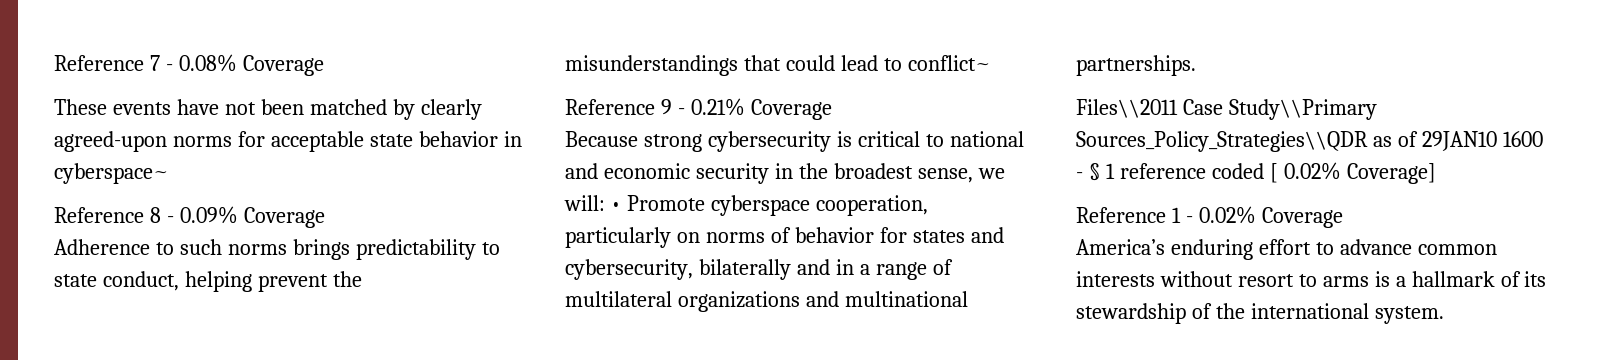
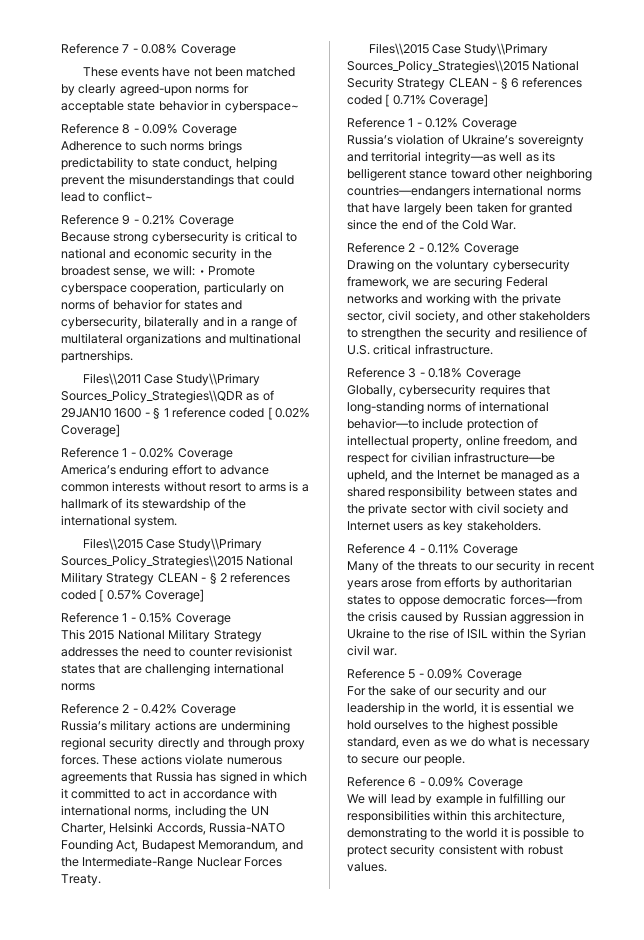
+ Files\\2015 Case Study\\Primary Sources_Policy_Strategies\\2015 National Military Strategy CLEAN - § 2 references coded [ 0.57% Coverage]
+ Reference 1 - 0.15% Coverage
+ This 2015 National Military Strategy addresses the need to counter revisionist states that are challenging international norms
+ Reference 2 - 0.42% Coverage
+ Russia’s military actions are undermining regional security directly and through proxy forces. These actions violate numerous agreements that Russia has signed in which it committed to act in accordance with international norms, including the UN Charter, Helsinki Accords, Russia-NATO Founding Act, Budapest Memorandum, and the Intermediate-Range Nuclear Forces Treaty.
+ Files\\2015 Case Study\\Primary Sources_Policy_Strategies\\2015 National Security Strategy CLEAN - § 6 references coded [ 0.71% Coverage]
+ Reference 1 - 0.12% Coverage
+ Russia’s violation of Ukraine’s sovereignty and territorial integrity—as well as its belligerent stance toward other neighboring countries—endangers international norms that have largely been taken for granted since the end of the Cold War.
+ Reference 2 - 0.12% Coverage
+ Drawing on the voluntary cybersecurity framework, we are securing Federal networks and working with the private sector, civil society, and other stakeholders to strengthen the security and resilience of U.S. critical infrastructure.
+ Reference 3 - 0.18% Coverage
+ Globally, cybersecurity requires that long-standing norms of international behavior—to include protection of intellectual property, online freedom, and respect for civilian infrastructure—be upheld, and the Internet be managed as a shared responsibility between states and the private sector with civil society and Internet users as key stakeholders.
+ Reference 4 - 0.11% Coverage
+ Many of the threats to our security in recent years arose from efforts by authoritarian states to oppose democratic forces—from the crisis caused by Russian aggression in Ukraine to the rise of ISIL within the Syrian civil war.
+ Reference 5 - 0.09% Coverage
+ For the sake of our security and our leadership in the world, it is essential we hold ourselves to the highest possible standard, even as we do what is necessary to secure our people.
+ Reference 6 - 0.09% Coverage
+ We will lead by example in fulfilling our responsibilities within this architecture, demonstrating to the world it is possible to protect security consistent with robust values.

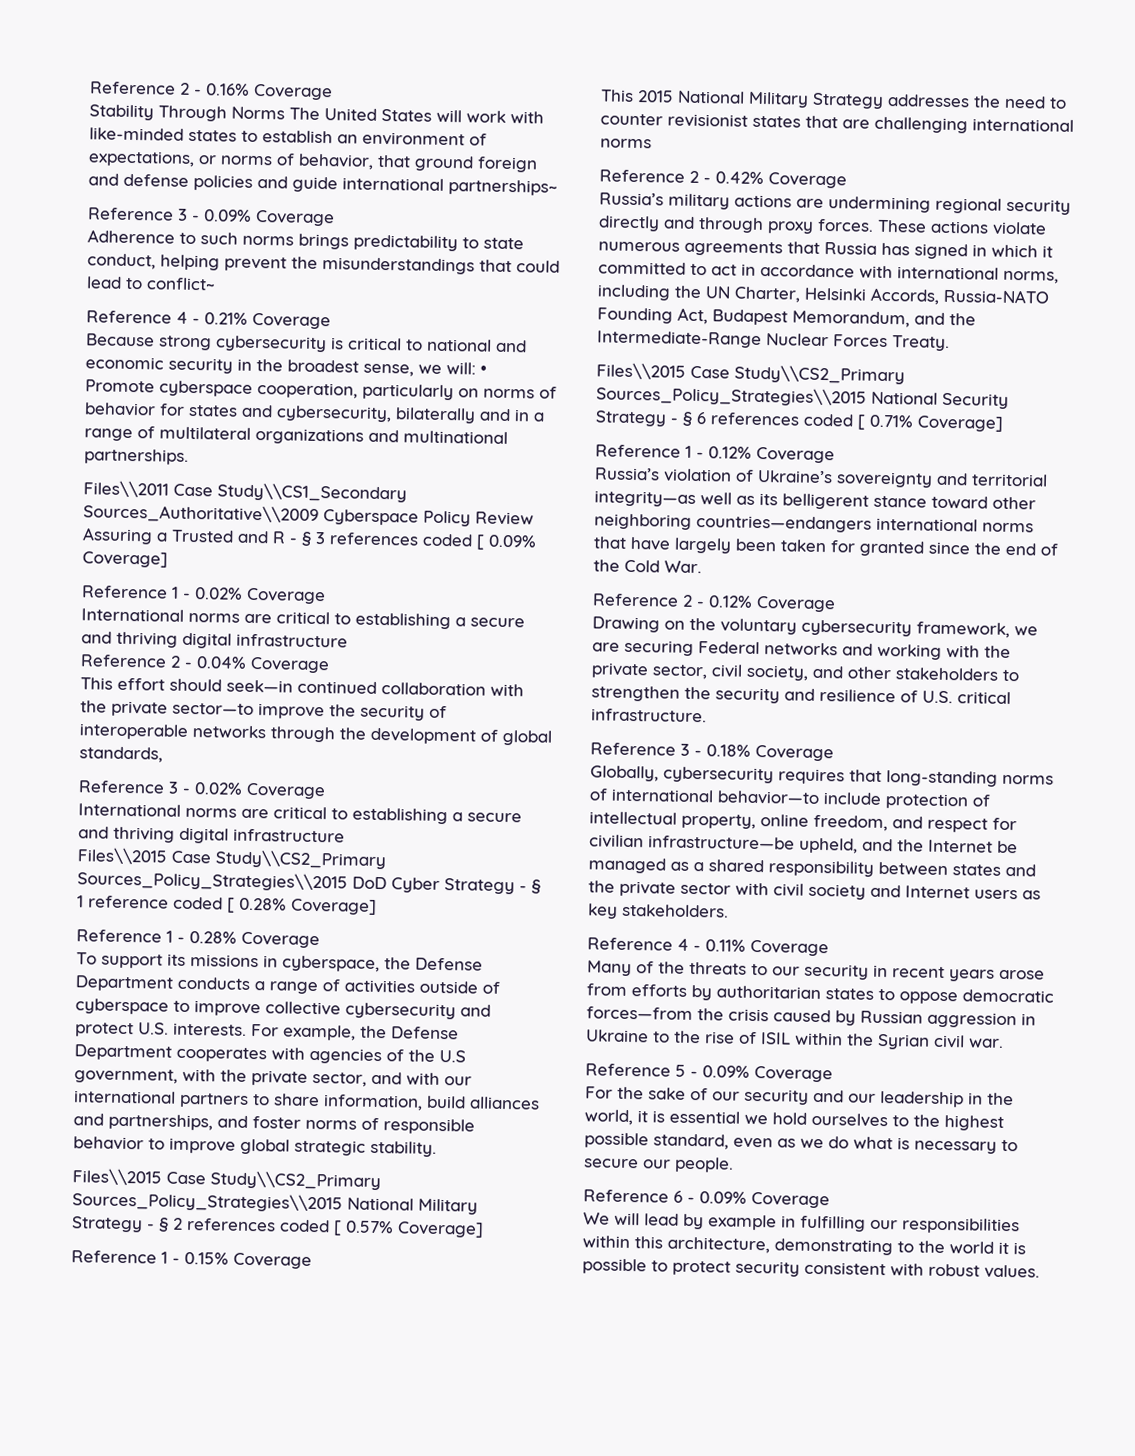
- Reference 7 - 0.08% Coverage
- These events have not been matched by clearly agreed-upon norms for acceptable state behavior in cyberspace~
- Reference 8 - 0.09% Coverage
+ Reference 2 - 0.16% Coverage
+ Stability Through Norms The United States will work with like-minded states to establish an environment of expectations, or norms of behavior, that ground foreign and defense policies and guide international partnerships~
+ Reference 3 - 0.09% Coverage
- Reference 9 - 0.21% Coverage
+ Reference 4 - 0.21% Coverage
- Files\\2011 Case Study\\Primary Sources_Policy_Strategies\\QDR as of 29JAN10 1600 - § 1 reference coded [ 0.02% Coverage]
+ Files\\2011 Case Study\\CS1_Secondary Sources_Authoritative\\2009 Cyberspace Policy Review Assuring a Trusted and R - § 3 references coded [ 0.09% Coverage]
  Reference 1 - 0.02% Coverage
- America’s enduring effort to advance common interests without resort to arms is a hallmark of its stewardship of the international system.
- Files\\2015 Case Study\\Primary Sources_Policy_Strategies\\2015 National Military Strategy CLEAN - § 2 references coded [ 0.57% Coverage]
+ International norms are critical to establishing a secure and thriving digital infrastructure
+ Reference 2 - 0.04% Coverage
+ This effort should seek—in continued collaboration with the private sector—to improve the security of interoperable networks through the development of global standards,
+ Reference 3 - 0.02% Coverage
+ International norms are critical to establishing a secure and thriving digital infrastructure
+ Files\\2015 Case Study\\CS2_Primary Sources_Policy_Strategies\\2015 DoD Cyber Strategy - § 1 reference coded [ 0.28% Coverage]
+ Reference 1 - 0.28% Coverage
+ To support its missions in cyberspace, the Defense Department conducts a range of activities outside of cyberspace to improve collective cybersecurity and protect U.S. interests. For example, the Defense Department cooperates with agencies of the U.S government, with the private sector, and with our international partners to share information, build alliances and partnerships, and foster norms of responsible behavior to improve global strategic stability.
+ Files\\2015 Case Study\\CS2_Primary Sources_Policy_Strategies\\2015 National Military Strategy - § 2 references coded [ 0.57% Coverage]
- Files\\2015 Case Study\\Primary Sources_Policy_Strategies\\2015 National Security Strategy CLEAN - § 6 references coded [ 0.71% Coverage]
+ Files\\2015 Case Study\\CS2_Primary Sources_Policy_Strategies\\2015 National Security Strategy - § 6 references coded [ 0.71% Coverage]

